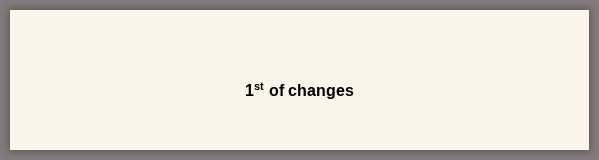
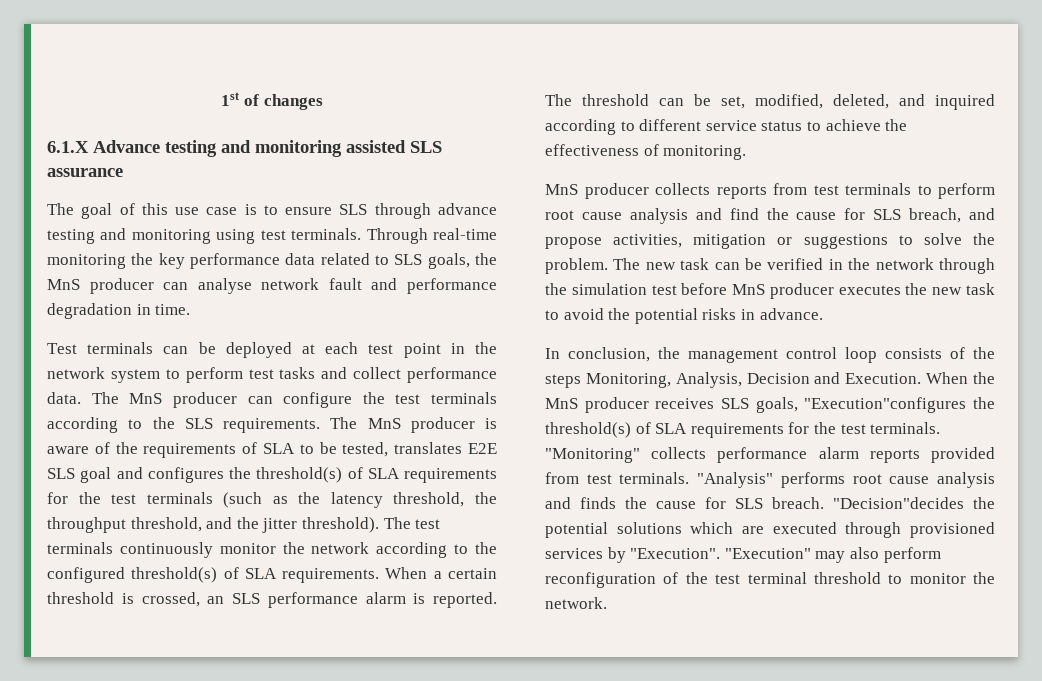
+ 6.1.X Advance testing and monitoring assisted SLS assurance
+ The goal of this use case is to ensure SLS through advance testing and monitoring using test terminals. Through real-time monitoring the key performance data related to SLS goals, the MnS producer can analyse network fault and performance degradation in time.
+ Test terminals can be deployed at each test point in the network system to perform test tasks and collect performance data. The MnS producer can configure the test terminals according to the SLS requirements. The MnS producer is aware of the requirements of SLA to be tested, translates E2E SLS goal and configures the threshold(s) of SLA requirements for the test terminals (such as the latency threshold, the throughput threshold, and the jitter threshold). The test terminals continuously monitor the network according to the configured threshold(s) of SLA requirements. When a certain threshold is crossed, an SLS performance alarm is reported. The threshold can be set, modified, deleted, and inquired according to different service status to achieve the effectiveness of monitoring.
+ MnS producer collects reports from test terminals to perform root cause analysis and find the cause for SLS breach, and propose activities, mitigation or suggestions to solve the problem. The new task can be verified in the network through the simulation test before MnS producer executes the new task to avoid the potential risks in advance.
+ In conclusion, the management control loop consists of the steps Monitoring, Analysis, Decision and Execution. When the MnS producer receives SLS goals, "Execution"configures the threshold(s) of SLA requirements for the test terminals. "Monitoring" collects performance alarm reports provided from test terminals. "Analysis" performs root cause analysis and finds the cause for SLS breach. "Decision"decides the potential solutions which are executed through provisioned services by "Execution". "Execution" may also perform reconfiguration of the test terminal threshold to monitor the network.

